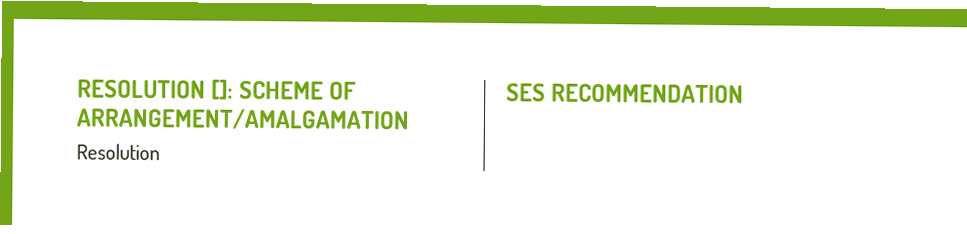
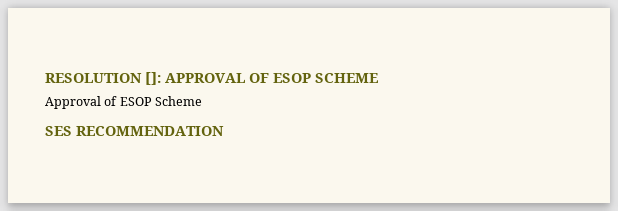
- RESOLUTION []: SCHEME OF ARRANGEMENT/AMALGAMATION
- Resolution
+ RESOLUTION []: APPROVAL OF ESOP SCHEME
+ Approval of ESOP Scheme

